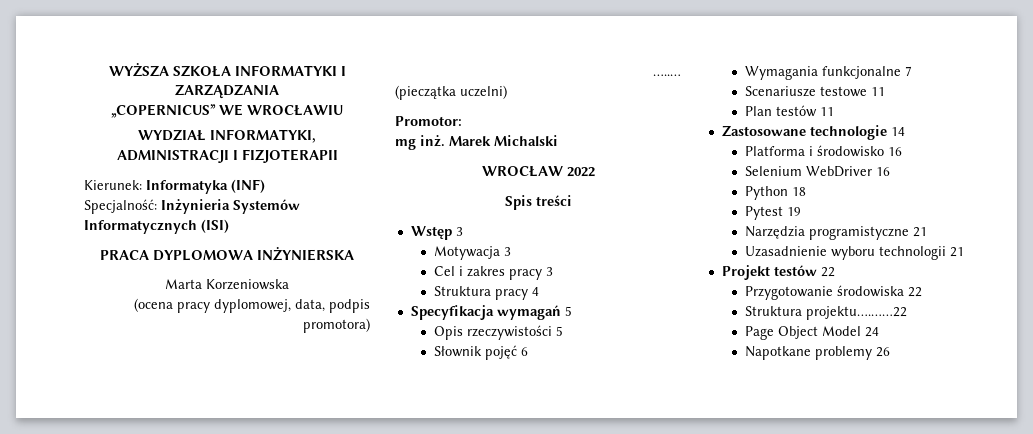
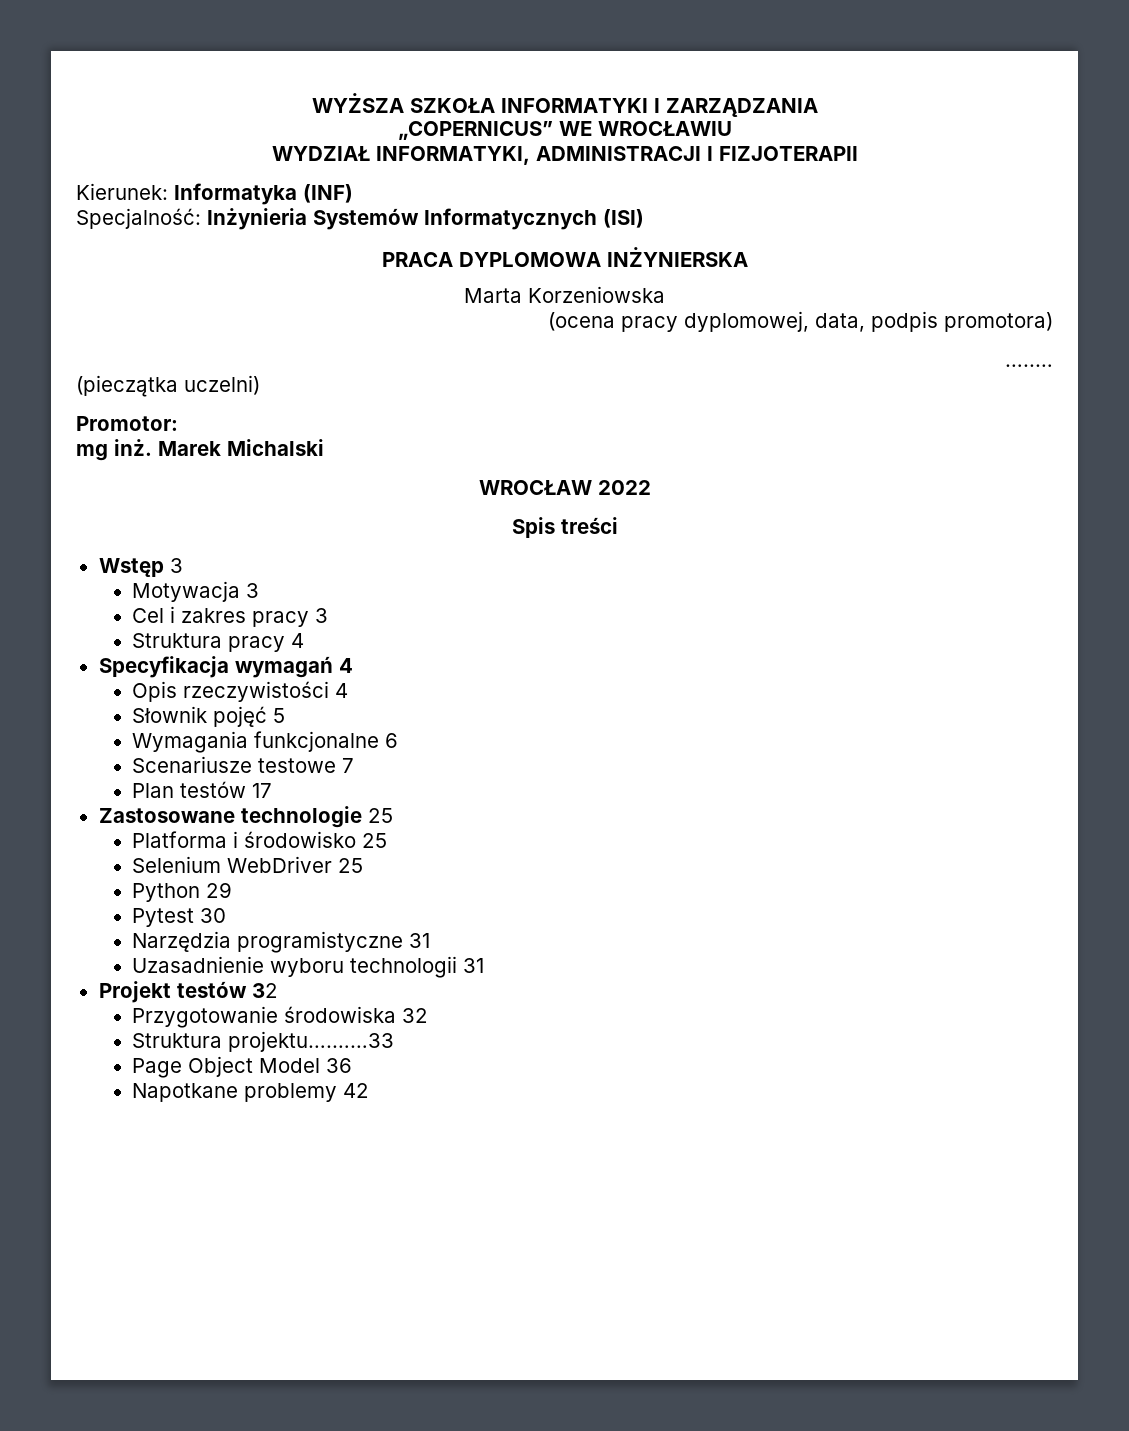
- Specyfikacja wymagań 5
+ Specyfikacja wymagań 4
- Opis rzeczywistości 5
+ Opis rzeczywistości 4
- Słownik pojęć 6
+ Słownik pojęć 5
- Wymagania funkcjonalne 7
+ Wymagania funkcjonalne 6
- Scenariusze testowe 11
+ Scenariusze testowe 7
- Plan testów 11
+ Plan testów 17
- Zastosowane technologie 14
+ Zastosowane technologie 25
- Platforma i środowisko 16
+ Platforma i środowisko 25
- Selenium WebDriver 16
+ Selenium WebDriver 25
- Python 18
+ Python 29
- Pytest 19
+ Pytest 30
- Narzędzia programistyczne 21
+ Narzędzia programistyczne 31
- Uzasadnienie wyboru technologii 21
+ Uzasadnienie wyboru technologii 31
- Projekt testów 22
+ Projekt testów 32
- Przygotowanie środowiska 22
- Struktura projektu….……22
+ Przygotowanie środowiska 32
+ Struktura projektu….……33
- Page Object Model 24
+ Page Object Model 36
- Napotkane problemy 26
+ Napotkane problemy 42

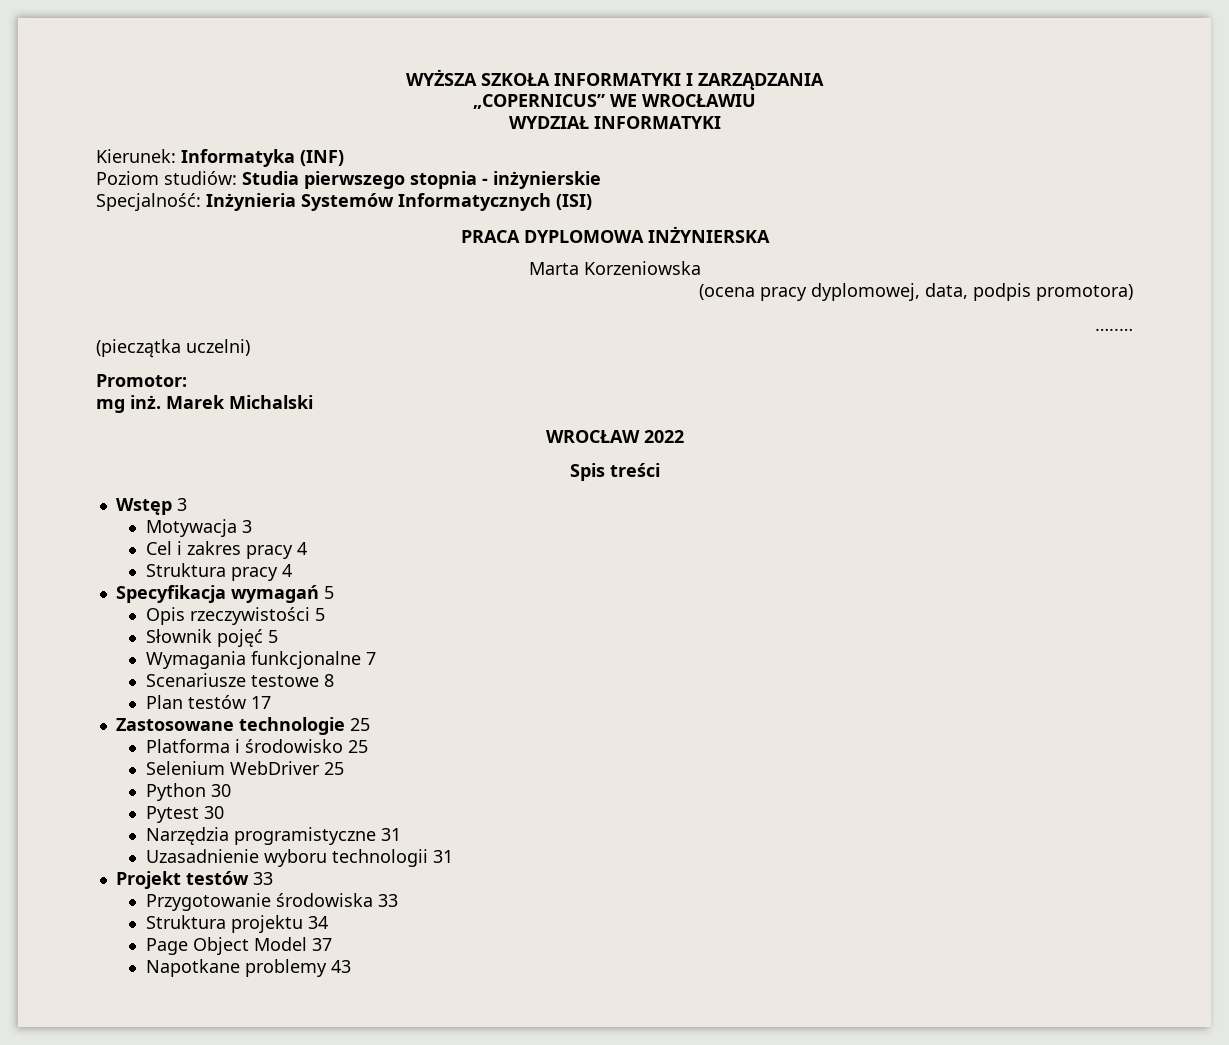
- WYDZIAŁ INFORMATYKI, ADMINISTRACJI I FIZJOTERAPII
+ WYDZIAŁ INFORMATYKI
+ Poziom studiów: Studia pierwszego stopnia - inżynierskie
- Cel i zakres pracy 3
+ Cel i zakres pracy 4
- Specyfikacja wymagań 4
+ Specyfikacja wymagań 5
- Opis rzeczywistości 4
+ Opis rzeczywistości 5
- Wymagania funkcjonalne 6
+ Wymagania funkcjonalne 7
- Scenariusze testowe 7
+ Scenariusze testowe 8
- Python 29
+ Python 30
- Projekt testów 32
+ Projekt testów 33
- Przygotowanie środowiska 32
- Struktura projektu….……33
+ Przygotowanie środowiska 33
+ Struktura projektu 34
- Page Object Model 36
+ Page Object Model 37
- Napotkane problemy 42
+ Napotkane problemy 43

